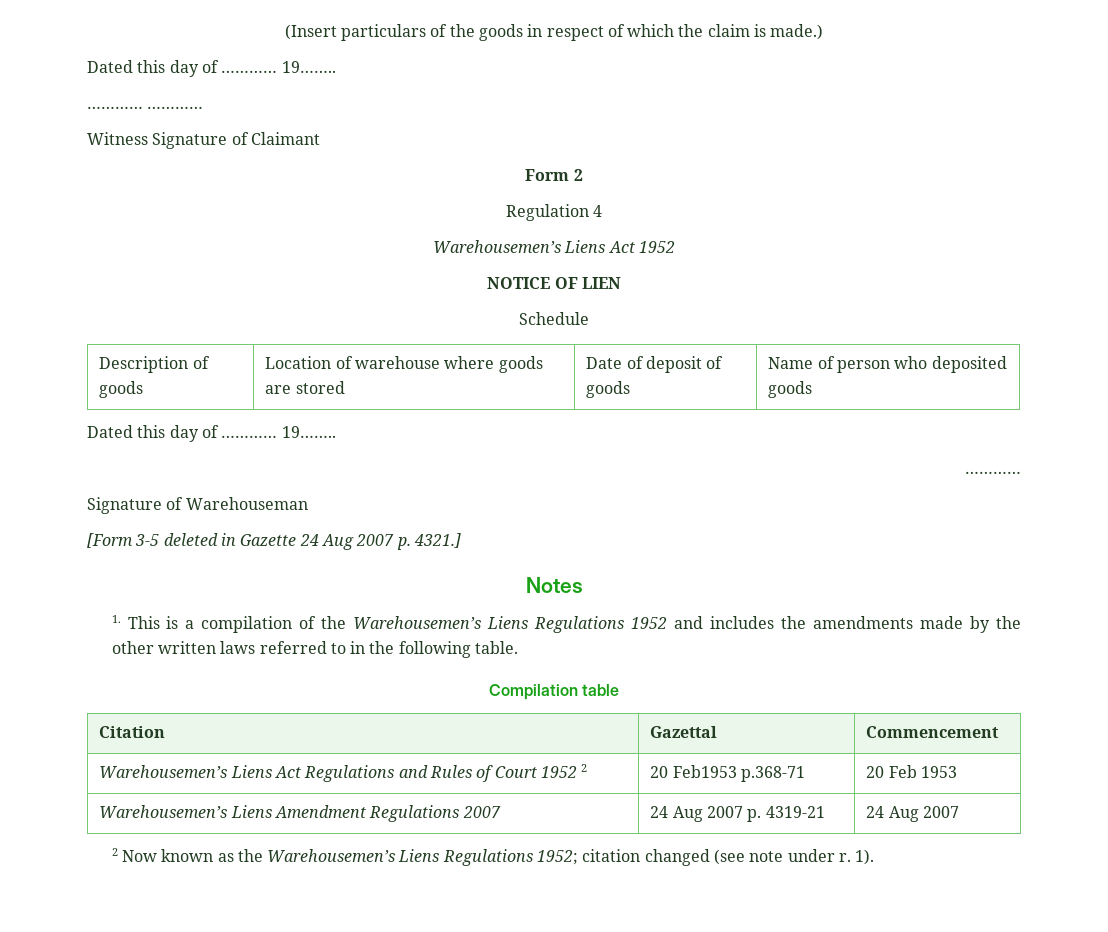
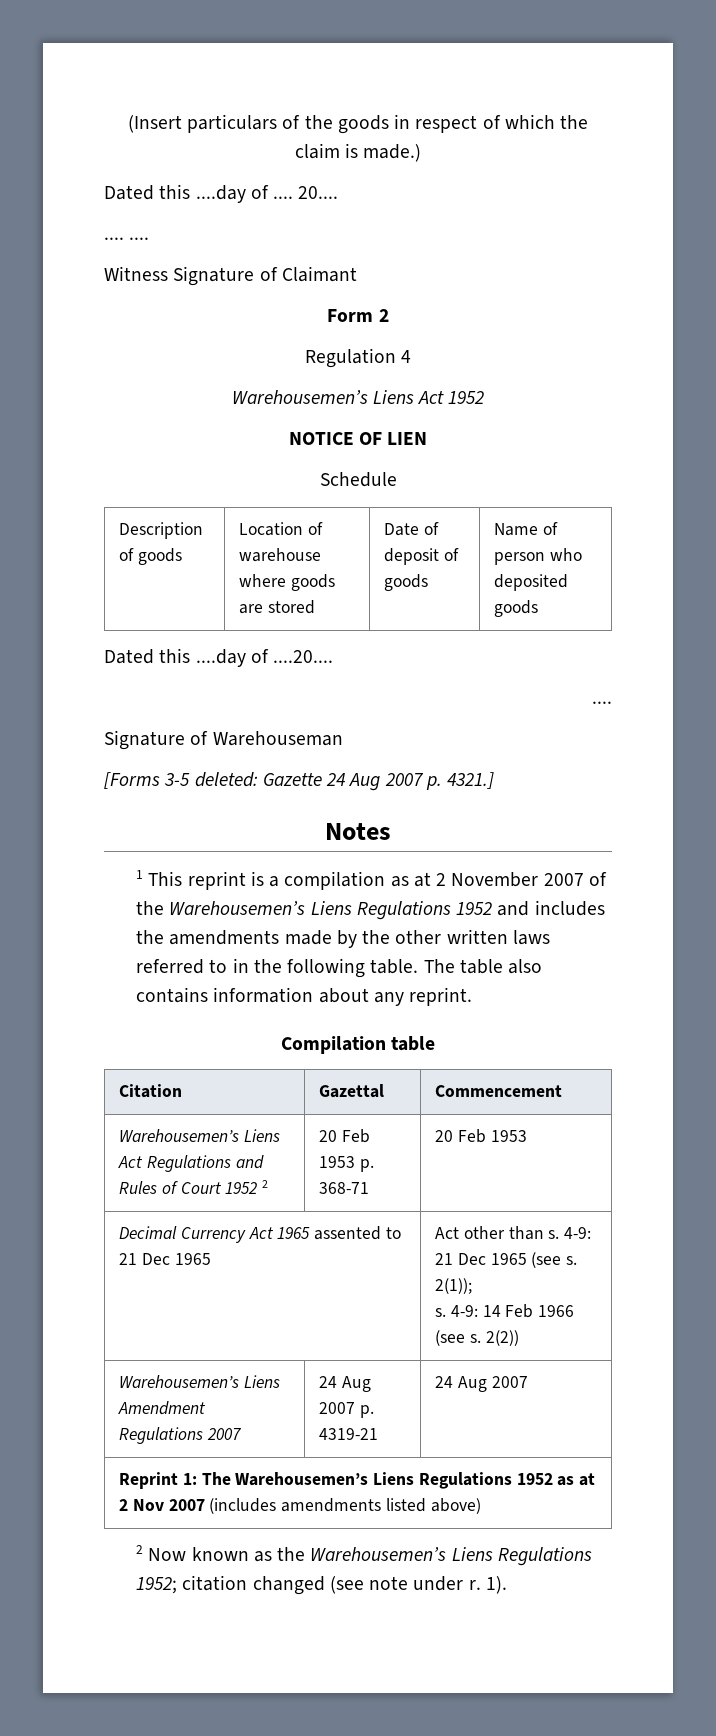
  (Insert particulars of the goods in respect of which the claim is made.)
- Dated this day of ………… 19……..
- ………… …………
+ Dated this ....day of .... 20....
+ .... ....
  Description of goods | Location of warehouse where goods are stored | Date of deposit of goods | Name of person who deposited goods
- Dated this day of ………… 19……..
- …………
+ Dated this ....day of ....20....
+ ....
- [Form 3-5 deleted in Gazette 24 Aug 2007 p. 4321.]
+ [Forms 3-5 deleted: Gazette 24 Aug 2007 p. 4321.]
- 1. This is a compilation of the Warehousemen’s Liens Regulations 1952 and includes the amendments made by the other written laws referred to in the following table.
+ 1 This reprint is a compilation as at 2 November 2007 of the Warehousemen’s Liens Regulations 1952 and includes the amendments made by the other written laws referred to in the following table. The table also contains information about any reprint.
- Warehousemen’s Liens Act Regulations and Rules of Court 1952 2 | 20 Feb1953 p.368-71 | 20 Feb 1953
+ Warehousemen’s Liens Act Regulations and Rules of Court 1952 2 | 20 Feb 1953 p. 368-71 | 20 Feb 1953
+ Decimal Currency Act 1965 assented to 21 Dec 1965 | Act other than s. 4-9: 21 Dec 1965 (see s. 2(1));
+ s. 4-9: 14 Feb 1966 (see s. 2(2))
+ Reprint 1: The Warehousemen’s Liens Regulations 1952 as at 2 Nov 2007 (includes amendments listed above)

